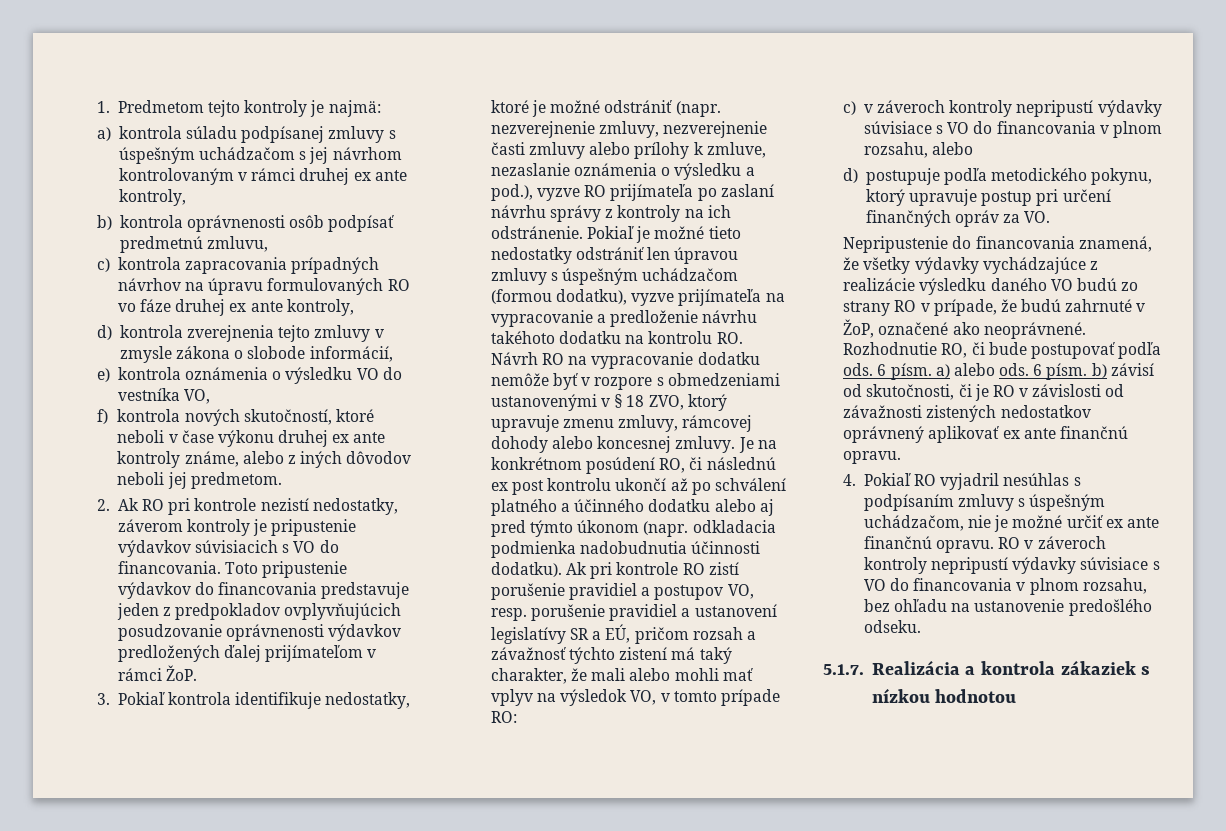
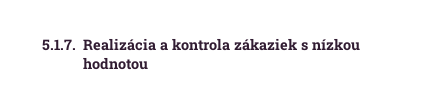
- 1. Predmetom tejto kontroly je najmä:
- a) kontrola súladu podpísanej zmluvy s úspešným uchádzačom s jej návrhom kontrolovaným v rámci druhej ex ante kontroly,
- b) kontrola oprávnenosti osôb podpísať predmetnú zmluvu,
- c) kontrola zapracovania prípadných návrhov na úpravu formulovaných RO vo fáze druhej ex ante kontroly,
- d) kontrola zverejnenia tejto zmluvy v zmysle zákona o slobode informácií,
- e) kontrola oznámenia o výsledku VO do vestníka VO,
- f) kontrola nových skutočností, ktoré neboli v čase výkonu druhej ex ante kontroly známe, alebo z iných dôvodov neboli jej predmetom.
- 2. Ak RO pri kontrole nezistí nedostatky, záverom kontroly je pripustenie výdavkov súvisiacich s VO do financovania. Toto pripustenie výdavkov do financovania predstavuje jeden z predpokladov ovplyvňujúcich posudzovanie oprávnenosti výdavkov predložených ďalej prijímateľom v rámci ŽoP.
- 3. Pokiaľ kontrola identifikuje nedostatky, ktoré je možné odstrániť (napr. nezverejnenie zmluvy, nezverejnenie časti zmluvy alebo prílohy k zmluve, nezaslanie oznámenia o výsledku a pod.), vyzve RO prijímateľa po zaslaní návrhu správy z kontroly na ich odstránenie. Pokiaľ je možné tieto nedostatky odstrániť len úpravou zmluvy s úspešným uchádzačom (formou dodatku), vyzve prijímateľa na vypracovanie a predloženie návrhu takéhoto dodatku na kontrolu RO. Návrh RO na vypracovanie dodatku nemôže byť v rozpore s obmedzeniami ustanovenými v § 18 ZVO, ktorý upravuje zmenu zmluvy, rámcovej dohody alebo koncesnej zmluvy. Je na konkrétnom posúdení RO, či následnú ex post kontrolu ukončí až po schválení platného a účinného dodatku alebo aj pred týmto úkonom (napr. odkladacia podmienka nadobudnutia účinnosti dodatku). Ak pri kontrole RO zistí porušenie pravidiel a postupov VO, resp. porušenie pravidiel a ustanovení legislatívy SR a EÚ, pričom rozsah a závažnosť týchto zistení má taký charakter, že mali alebo mohli mať vplyv na výsledok VO, v tomto prípade RO:
- c) v záveroch kontroly nepripustí výdavky súvisiace s VO do financovania v plnom rozsahu, alebo
- d) postupuje podľa metodického pokynu, ktorý upravuje postup pri určení finančných opráv za VO.
- Nepripustenie do financovania znamená, že všetky výdavky vychádzajúce z realizácie výsledku daného VO budú zo strany RO v prípade, že budú zahrnuté v ŽoP, označené ako neoprávnené. Rozhodnutie RO, či bude postupovať podľa ods. 6 písm. a) alebo ods. 6 písm. b) závisí od skutočnosti, či je RO v závislosti od závažnosti zistených nedostatkov oprávnený aplikovať ex ante finančnú opravu.
- 4. Pokiaľ RO vyjadril nesúhlas s podpísaním zmluvy s úspešným uchádzačom, nie je možné určiť ex ante finančnú opravu. RO v záveroch kontroly nepripustí výdavky súvisiace s VO do financovania v plnom rozsahu, bez ohľadu na ustanovenie predošlého odseku.

